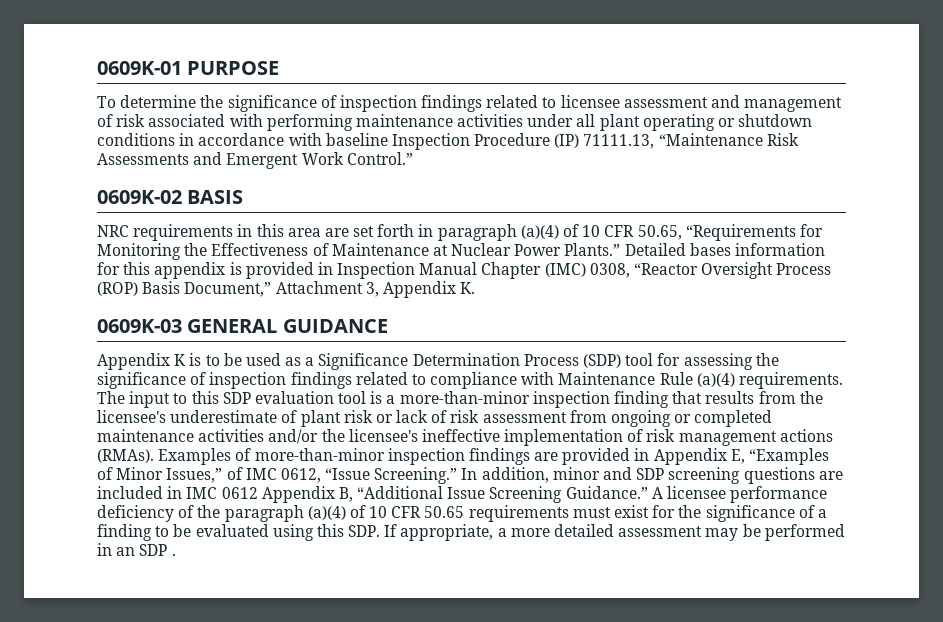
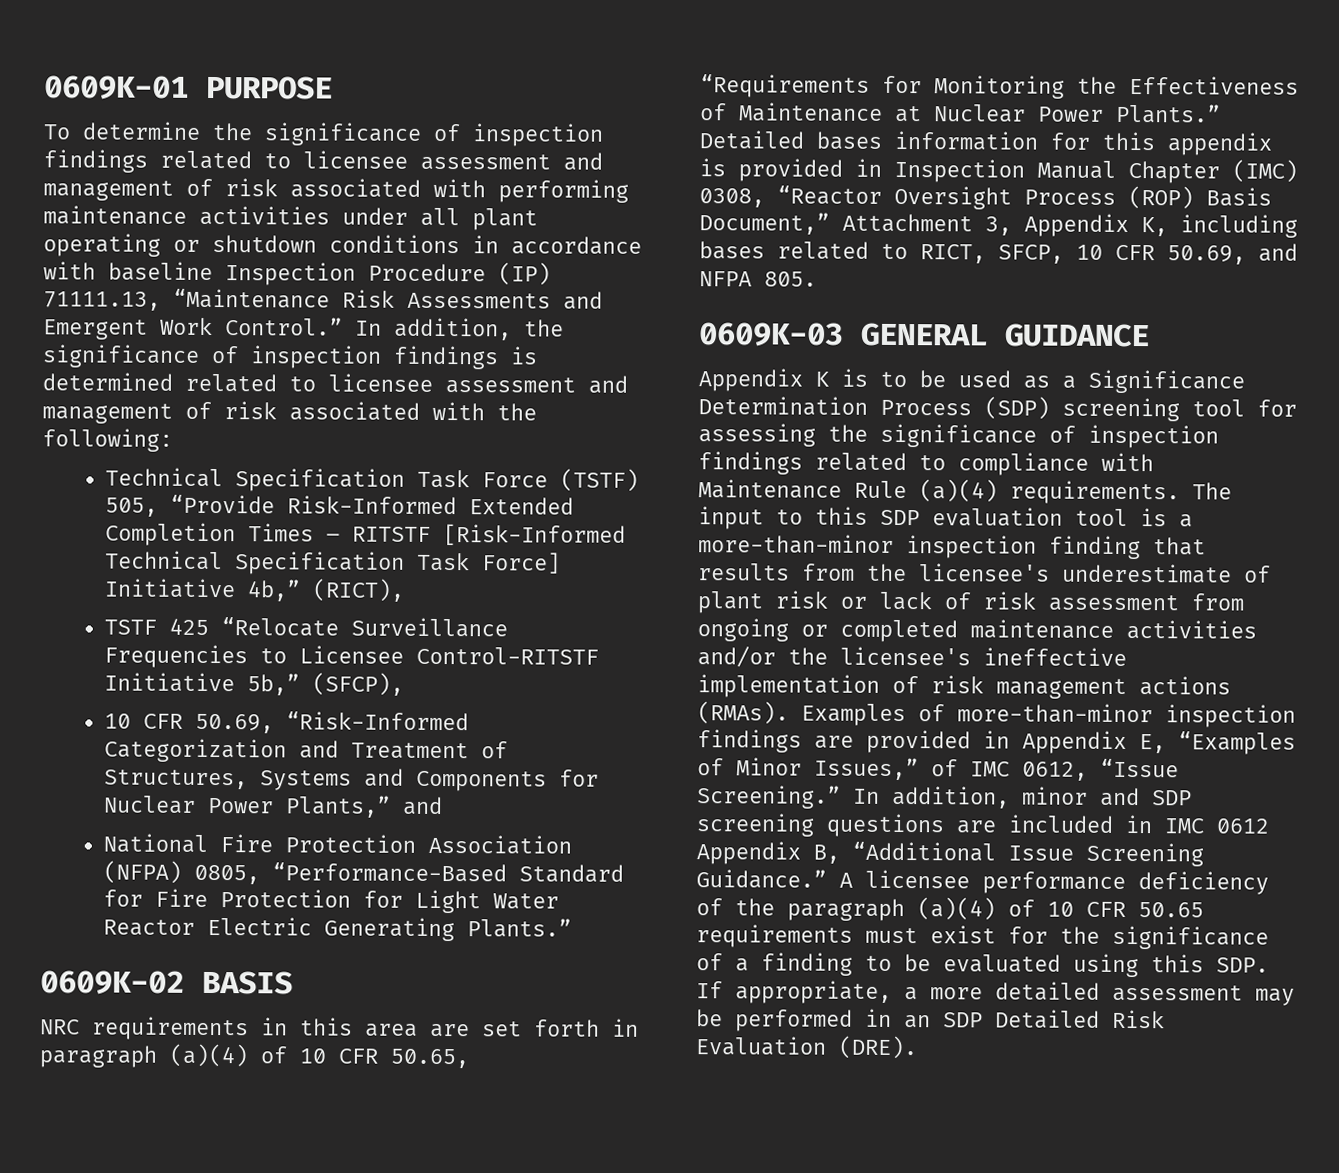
+ In addition, the significance of inspection findings is determined related to licensee assessment and management of risk associated with the following:
+ Technical Specification Task Force (TSTF) 505, “Provide Risk-Informed Extended Completion Times – RITSTF [Risk-Informed Technical Specification Task Force] Initiative 4b,” (RICT),
+ TSTF 425 “Relocate Surveillance Frequencies to Licensee Control-RITSTF Initiative 5b,” (SFCP),
+ 10 CFR 50.69, “Risk-Informed Categorization and Treatment of Structures, Systems and Components for Nuclear Power Plants,” and
+ National Fire Protection Association (NFPA) 0805, “Performance-Based Standard for Fire Protection for Light Water Reactor Electric Generating Plants.”
- Detailed bases information for this appendix is provided in Inspection Manual Chapter (IMC) 0308, “Reactor Oversight Process (ROP) Basis Document,” Attachment 3, Appendix K.
+ Detailed bases information for this appendix is provided in Inspection Manual Chapter (IMC) 0308, “Reactor Oversight Process (ROP) Basis Document,” Attachment 3, Appendix K, including bases related to RICT, SFCP, 10 CFR 50.69, and NFPA 805.
- Appendix K is to be used as a Significance Determination Process (SDP) tool for assessing the significance of inspection findings related to compliance with Maintenance Rule (a)(4) requirements.
+ Appendix K is to be used as a Significance Determination Process (SDP) screening tool for assessing the significance of inspection findings related to compliance with Maintenance Rule (a)(4) requirements.
- A licensee performance deficiency of the paragraph (a)(4) of 10 CFR 50.65 requirements must exist for the significance of a finding to be evaluated using this SDP. If appropriate, a more detailed assessment may be performed in an SDP .
+ A licensee performance deficiency of the paragraph (a)(4) of 10 CFR 50.65 requirements must exist for the significance of a finding to be evaluated using this SDP. If appropriate, a more detailed assessment may be performed in an SDP Detailed Risk Evaluation (DRE).

